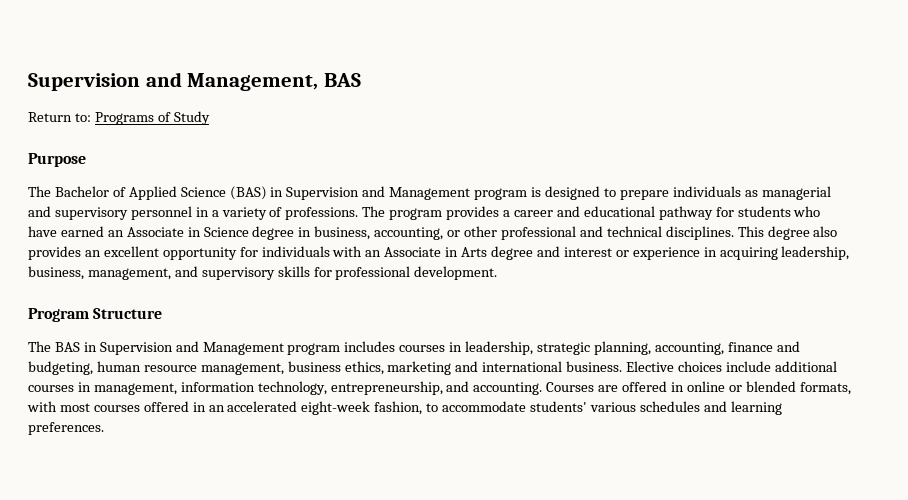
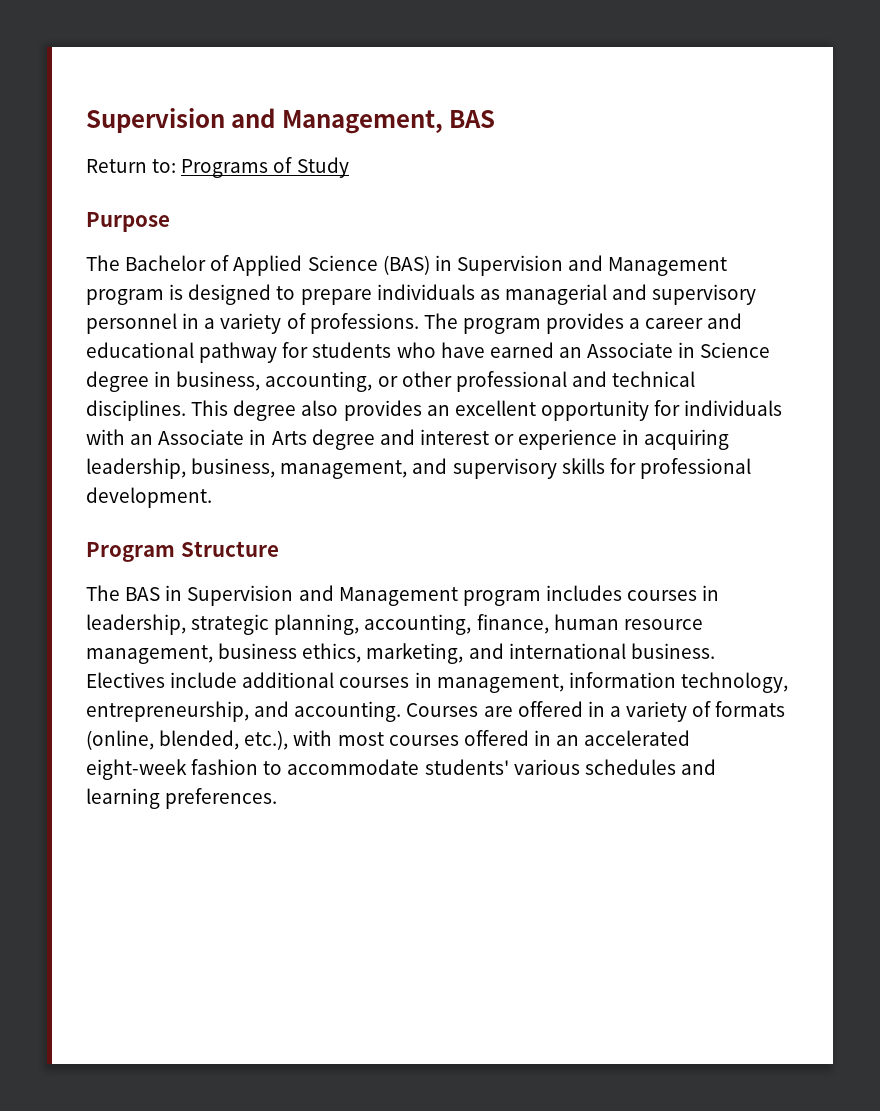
- The BAS in Supervision and Management program includes courses in leadership, strategic planning, accounting, finance and budgeting, human resource management, business ethics, marketing and international business.
+ The BAS in Supervision and Management program includes courses in leadership, strategic planning, accounting, finance, human resource management, business ethics, marketing, and international business.
- Elective choices include additional courses in management, information technology, entrepreneurship, and accounting.
+ Electives include additional courses in management, information technology, entrepreneurship, and accounting.
- Courses are offered in online or blended formats, with most courses offered in an accelerated eight-week fashion, to accommodate students' various schedules and learning preferences.
+ Courses are offered in a variety of formats (online, blended, etc.), with most courses offered in an accelerated eight-week fashion to accommodate students' various schedules and learning preferences.

